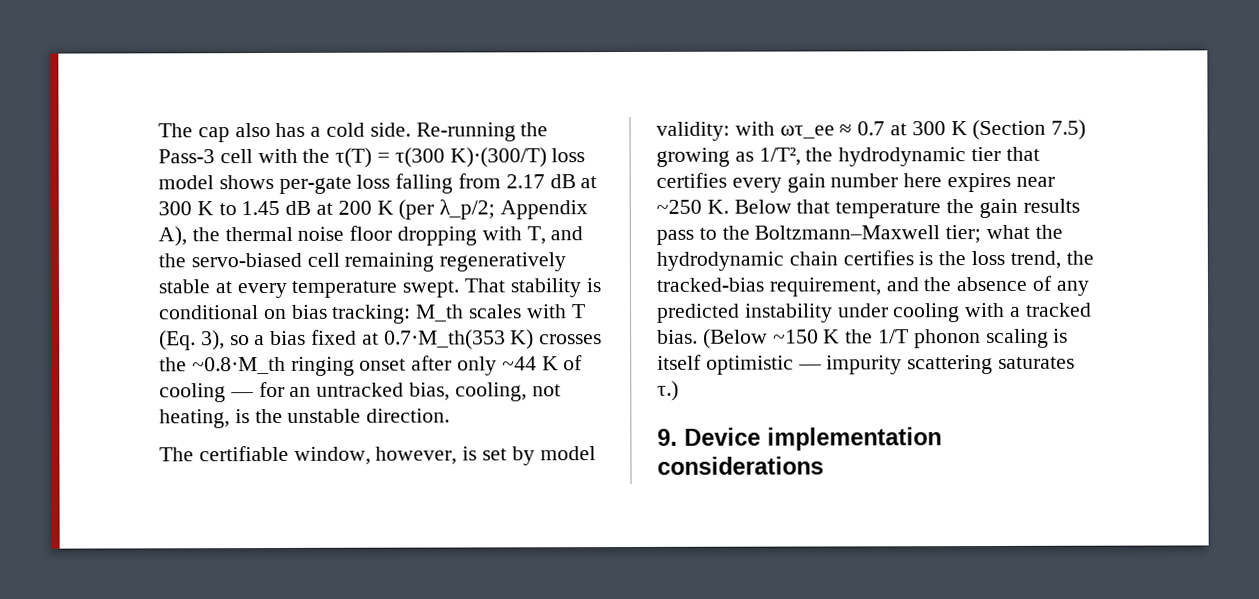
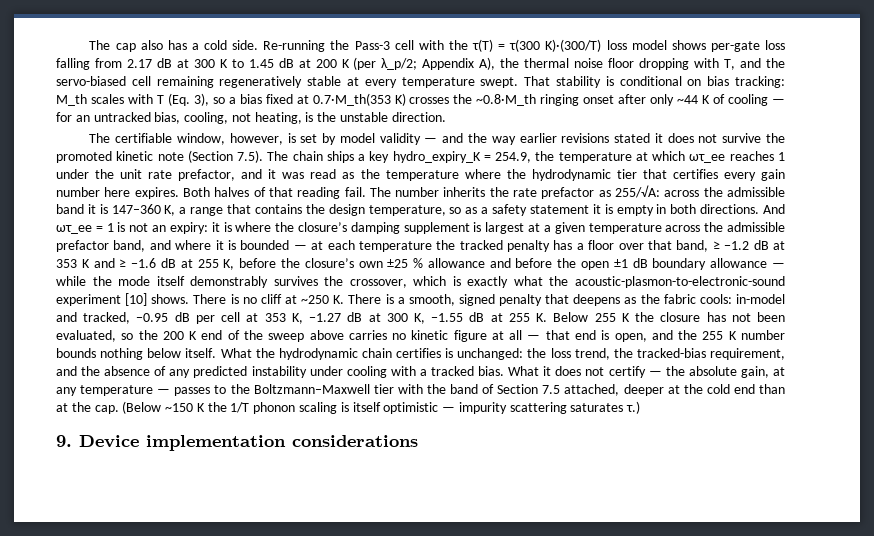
- The certifiable window, however, is set by model validity: with ωτ_ee ≈ 0.7 at 300 K (Section 7.5) growing as 1/T², the hydrodynamic tier that certifies every gain number here expires near ~250 K. Below that temperature the gain results pass to the Boltzmann–Maxwell tier; what the hydrodynamic chain certifies is the loss trend, the tracked-bias requirement, and the absence of any predicted instability under cooling with a tracked bias.
+ The certifiable window, however, is set by model validity — and the way earlier revisions stated it does not survive the promoted kinetic note (Section 7.5). The chain ships a key hydro_expiry_K = 254.9, the temperature at which ωτ_ee reaches 1 under the unit rate prefactor, and it was read as the temperature where the hydrodynamic tier that certifies every gain number here expires. Both halves of that reading fail. The number inherits the rate prefactor as 255/√A: across the admissible band it is 147–360 K, a range that contains the design temperature, so as a safety statement it is empty in both directions. And ωτ_ee = 1 is not an expiry: it is where the closure’s damping supplement is largest at a given temperature across the admissible prefactor band, and where it is bounded — at each temperature the tracked penalty has a floor over that band, ≥ −1.2 dB at 353 K and ≥ −1.6 dB at 255 K, before the closure’s own ±25 % allowance and before the open ±1 dB boundary allowance — while the mode itself demonstrably survives the crossover, which is exactly what the acoustic-plasmon-to-electronic-sound experiment [10] shows. There is no cliff at ~250 K. There is a smooth, signed penalty that deepens as the fabric cools: in-model and tracked, −0.95 dB per cell at 353 K, −1.27 dB at 300 K, −1.55 dB at 255 K. Below 255 K the closure has not been evaluated, so the 200 K end of the sweep above carries no kinetic figure at all — that end is open, and the 255 K number bounds nothing below itself. What the hydrodynamic chain certifies is unchanged: the loss trend, the tracked-bias requirement, and the absence of any predicted instability under cooling with a tracked bias.
+ What it does not certify — the absolute gain, at any temperature — passes to the Boltzmann–Maxwell tier with the band of Section 7.5 attached, deeper at the cold end than at the cap.

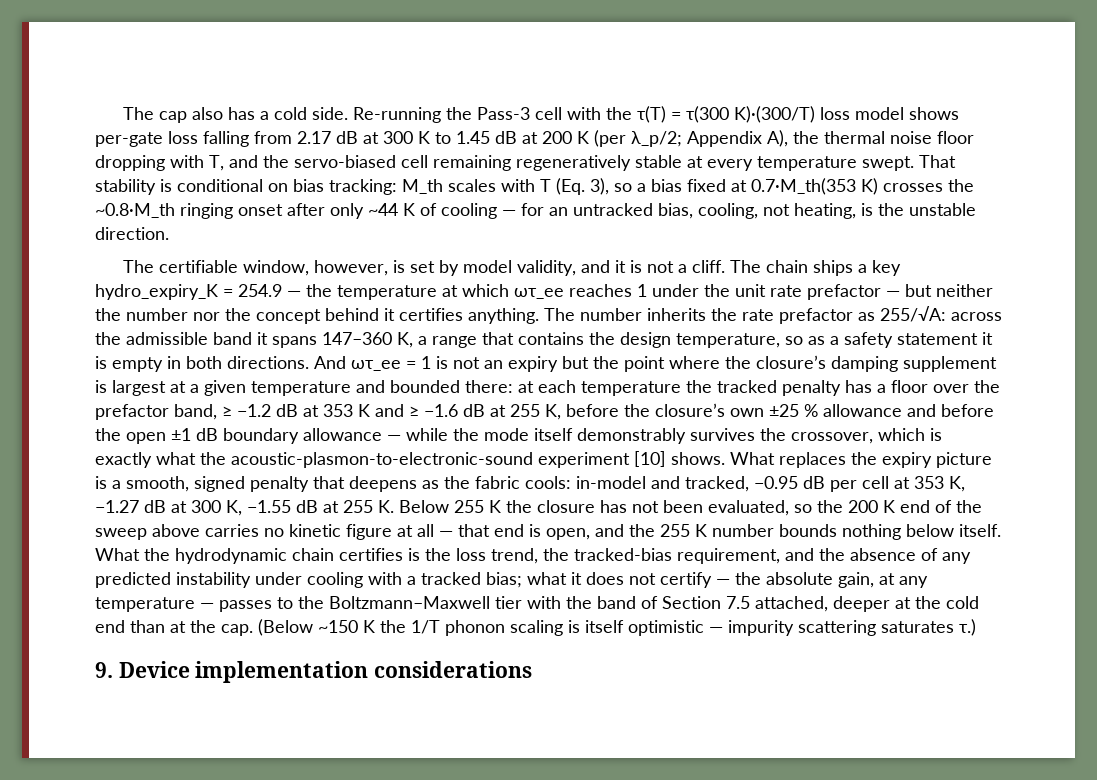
- The certifiable window, however, is set by model validity — and the way earlier revisions stated it does not survive the promoted kinetic note (Section 7.5). The chain ships a key hydro_expiry_K = 254.9, the temperature at which ωτ_ee reaches 1 under the unit rate prefactor, and it was read as the temperature where the hydrodynamic tier that certifies every gain number here expires. Both halves of that reading fail.
+ The certifiable window, however, is set by model validity, and it is not a cliff. The chain ships a key hydro_expiry_K = 254.9 — the temperature at which ωτ_ee reaches 1 under the unit rate prefactor — but neither the number nor the concept behind it certifies anything.
- The number inherits the rate prefactor as 255/√A: across the admissible band it is 147–360 K, a range that contains the design temperature, so as a safety statement it is empty in both directions.
+ The number inherits the rate prefactor as 255/√A: across the admissible band it spans 147–360 K, a range that contains the design temperature, so as a safety statement it is empty in both directions.
- And ωτ_ee = 1 is not an expiry: it is where the closure’s damping supplement is largest at a given temperature across the admissible prefactor band, and where it is bounded — at each temperature the tracked penalty has a floor over that band, ≥ −1.2 dB at 353 K and ≥ −1.6 dB at 255 K, before the closure’s own ±25 % allowance and before the open ±1 dB boundary allowance — while the mode itself demonstrably survives the crossover, which is exactly what the acoustic-plasmon-to-electronic-sound experiment [10] shows.
+ And ωτ_ee = 1 is not an expiry but the point where the closure’s damping supplement is largest at a given temperature and bounded there: at each temperature the tracked penalty has a floor over the prefactor band, ≥ −1.2 dB at 353 K and ≥ −1.6 dB at 255 K, before the closure’s own ±25 % allowance and before the open ±1 dB boundary allowance — while the mode itself demonstrably survives the crossover, which is exactly what the acoustic-plasmon-to-electronic-sound experiment [10] shows.
- There is no cliff at ~250 K. There is a smooth, signed penalty that deepens as the fabric cools:
+ What replaces the expiry picture is a smooth, signed penalty that deepens as the fabric cools:
- What the hydrodynamic chain certifies is unchanged: the loss trend, the tracked-bias requirement, and the absence of any predicted instability under cooling with a tracked bias. What it does not certify — the absolute gain, at any temperature — passes to the Boltzmann–Maxwell tier with the band of Section 7.5 attached, deeper at the cold end than at the cap.
+ What the hydrodynamic chain certifies is the loss trend, the tracked-bias requirement, and the absence of any predicted instability under cooling with a tracked bias; what it does not certify — the absolute gain, at any temperature — passes to the Boltzmann–Maxwell tier with the band of Section 7.5 attached, deeper at the cold end than at the cap.

